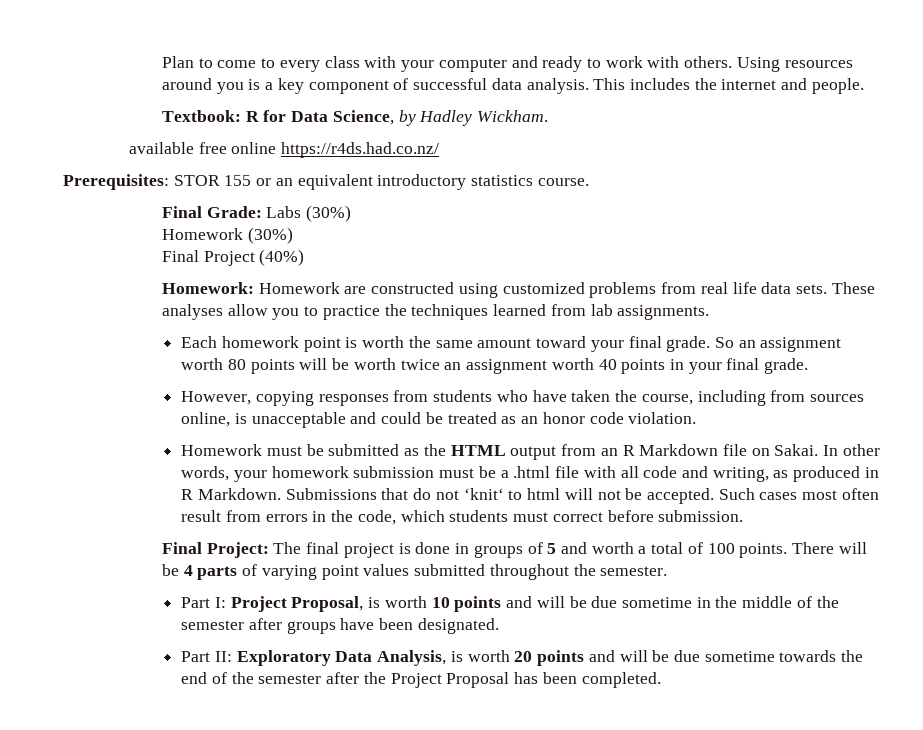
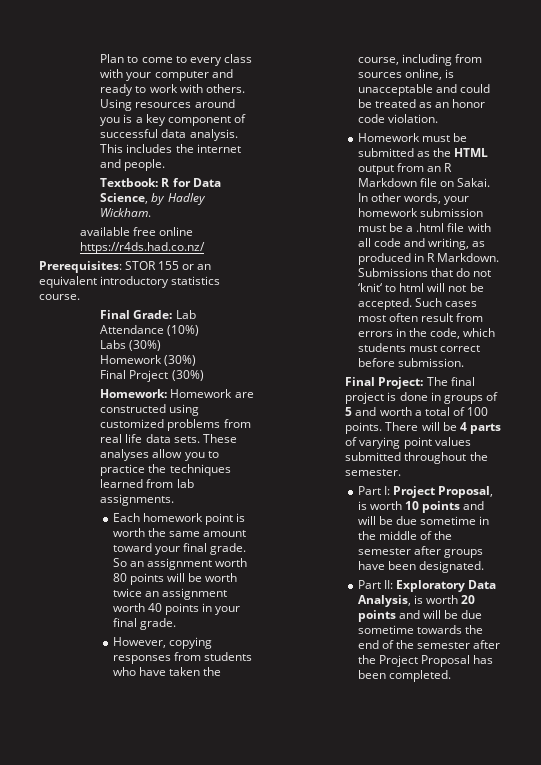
- Final Grade: Labs (30%)
+ Final Grade: Lab Attendance (10%)
+ Labs (30%)
- Final Project (40%)
+ Final Project (30%)

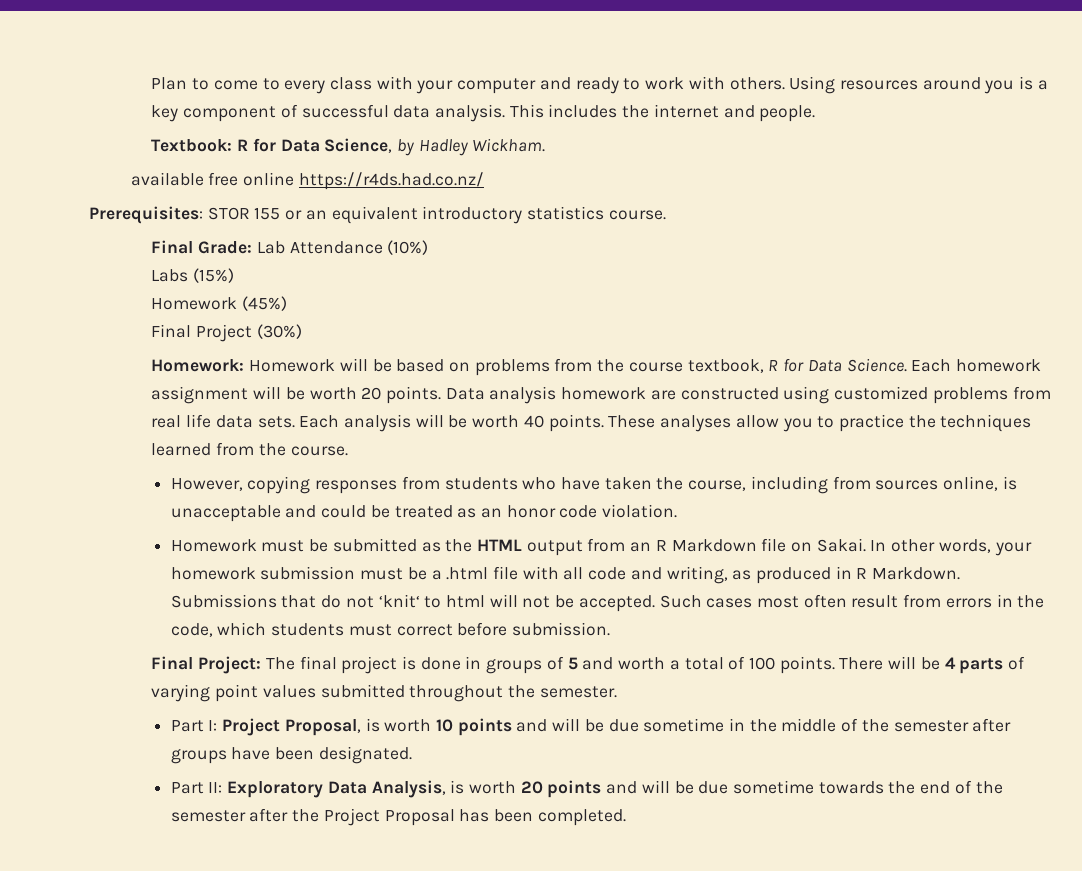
- Labs (30%)
- Homework (30%)
+ Labs (15%)
+ Homework (45%)
- Homework: Homework are constructed using customized problems from real life data sets.
+ Homework: Homework will be based on problems from the course textbook, R for Data Science. Each homework assignment will be worth 20 points. Data analysis homework are constructed using customized problems from real life data sets.
+ Each analysis will be worth 40 points.
- These analyses allow you to practice the techniques learned from lab assignments.
- Each homework point is worth the same amount toward your final grade. So an assignment worth 80 points will be worth twice an assignment worth 40 points in your final grade.
+ These analyses allow you to practice the techniques learned from the course.

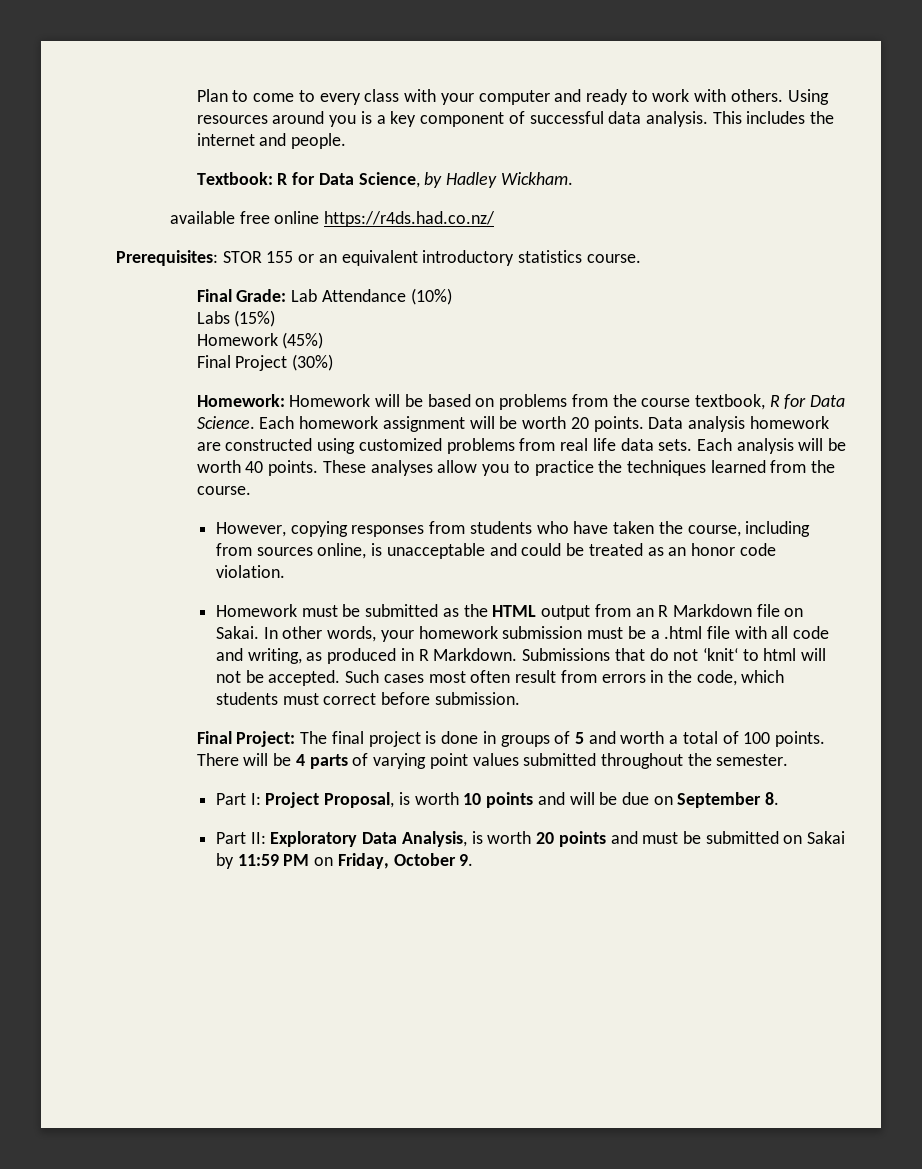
- Part I: Project Proposal, is worth 10 points and will be due sometime in the middle of the semester after groups have been designated.
+ Part I: Project Proposal, is worth 10 points and will be due on September 8.
- Part II: Exploratory Data Analysis, is worth 20 points and will be due sometime towards the end of the semester after the Project Proposal has been completed.
+ Part II: Exploratory Data Analysis, is worth 20 points and must be submitted on Sakai by 11:59 PM on Friday, October 9.

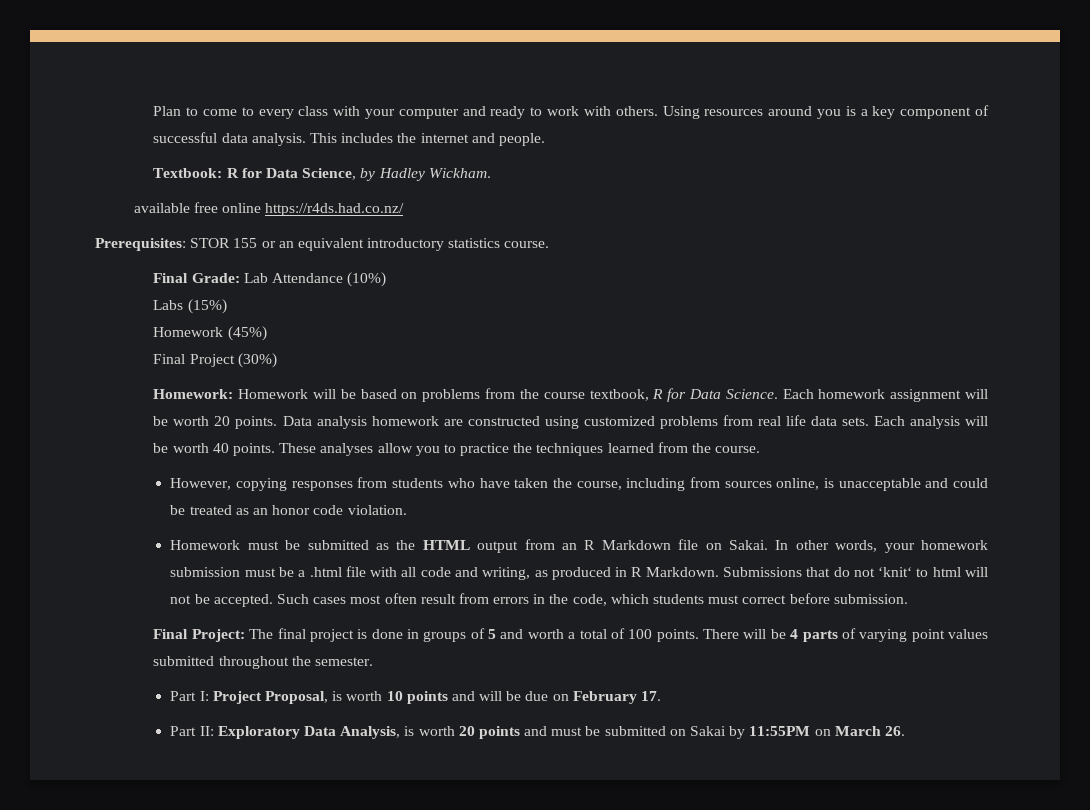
- Part I: Project Proposal, is worth 10 points and will be due on September 8.
+ Part I: Project Proposal, is worth 10 points and will be due on February 17.
- Part II: Exploratory Data Analysis, is worth 20 points and must be submitted on Sakai by 11:59 PM on Friday, October 9.
+ Part II: Exploratory Data Analysis, is worth 20 points and must be submitted on Sakai by 11:55PM on March 26.

